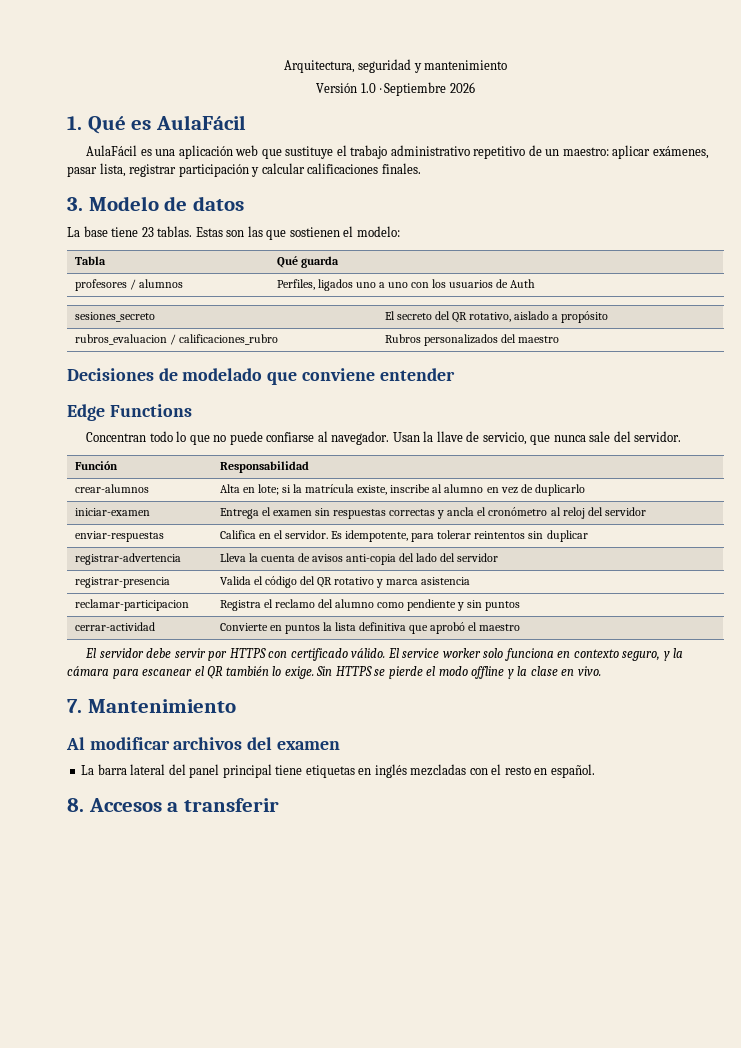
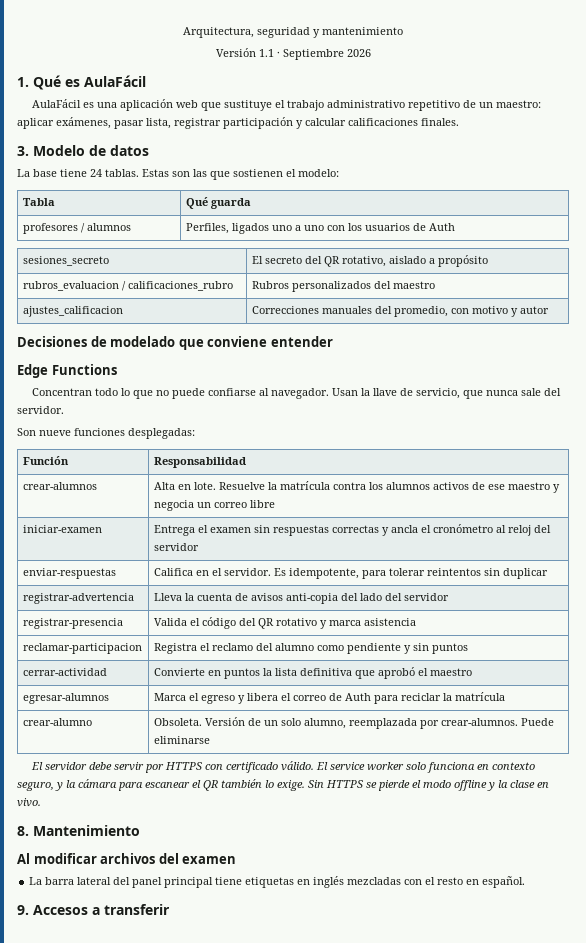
- Versión 1.0 · Septiembre 2026
+ Versión 1.1 · Septiembre 2026
- La base tiene 23 tablas.
+ La base tiene 24 tablas.
+ ajustes_calificacion | Correcciones manuales del promedio, con motivo y autor
+ Son nueve funciones desplegadas:
- crear-alumnos | Alta en lote; si la matrícula existe, inscribe al alumno en vez de duplicarlo
+ crear-alumnos | Alta en lote. Resuelve la matrícula contra los alumnos activos de ese maestro y negocia un correo libre
+ egresar-alumnos | Marca el egreso y libera el correo de Auth para reciclar la matrícula
+ crear-alumno | Obsoleta. Versión de un solo alumno, reemplazada por crear-alumnos. Puede eliminarse
- 7. Mantenimiento
+ 8. Mantenimiento
- 8. Accesos a transferir
+ 9. Accesos a transferir

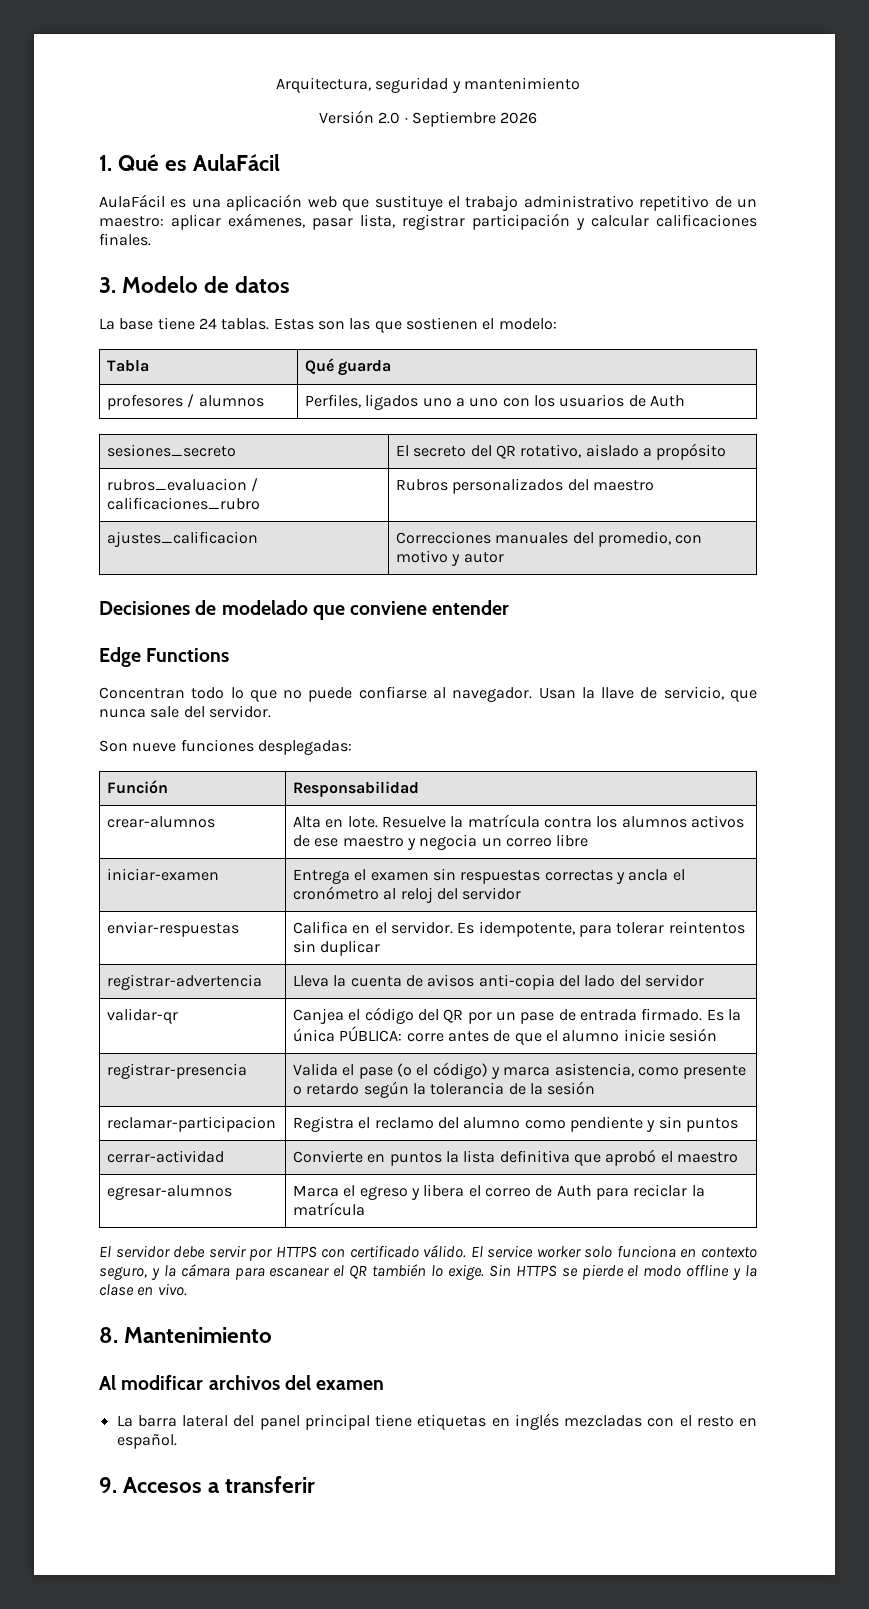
- Versión 1.1 · Septiembre 2026
+ Versión 2.0 · Septiembre 2026
- registrar-presencia | Valida el código del QR rotativo y marca asistencia
+ validar-qr | Canjea el código del QR por un pase de entrada firmado. Es la única PÚBLICA: corre antes de que el alumno inicie sesión
+ registrar-presencia | Valida el pase (o el código) y marca asistencia, como presente o retardo según la tolerancia de la sesión
- crear-alumno | Obsoleta. Versión de un solo alumno, reemplazada por crear-alumnos. Puede eliminarse

